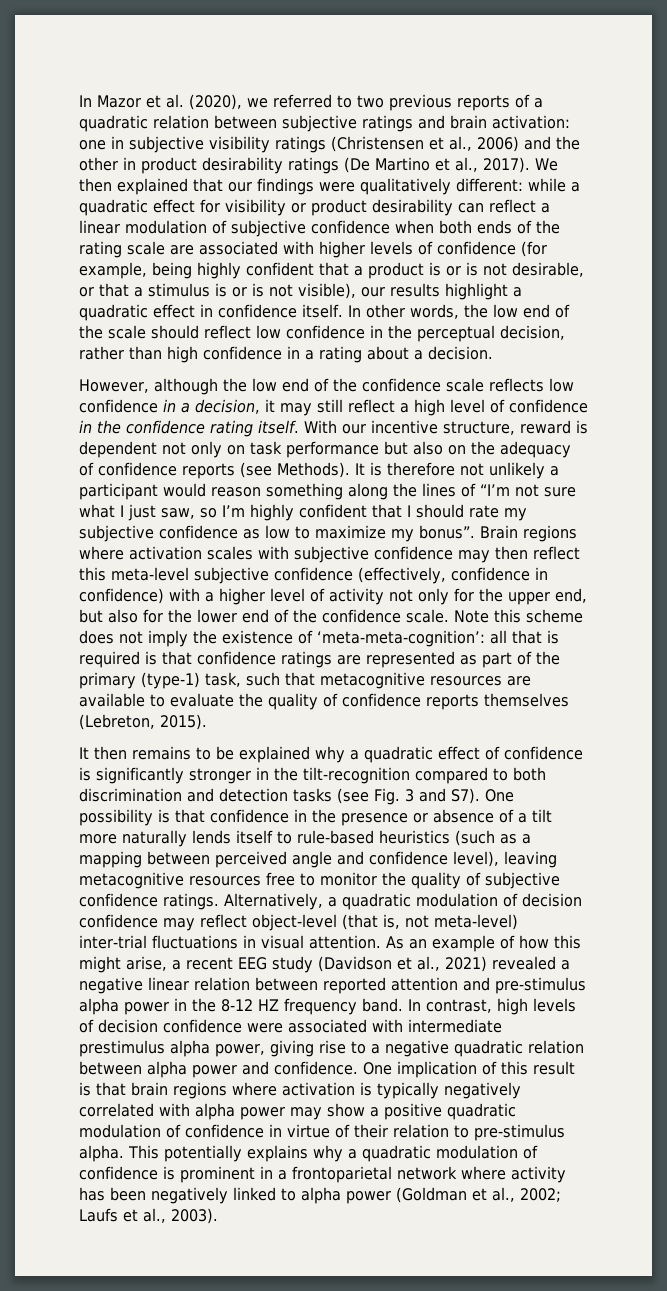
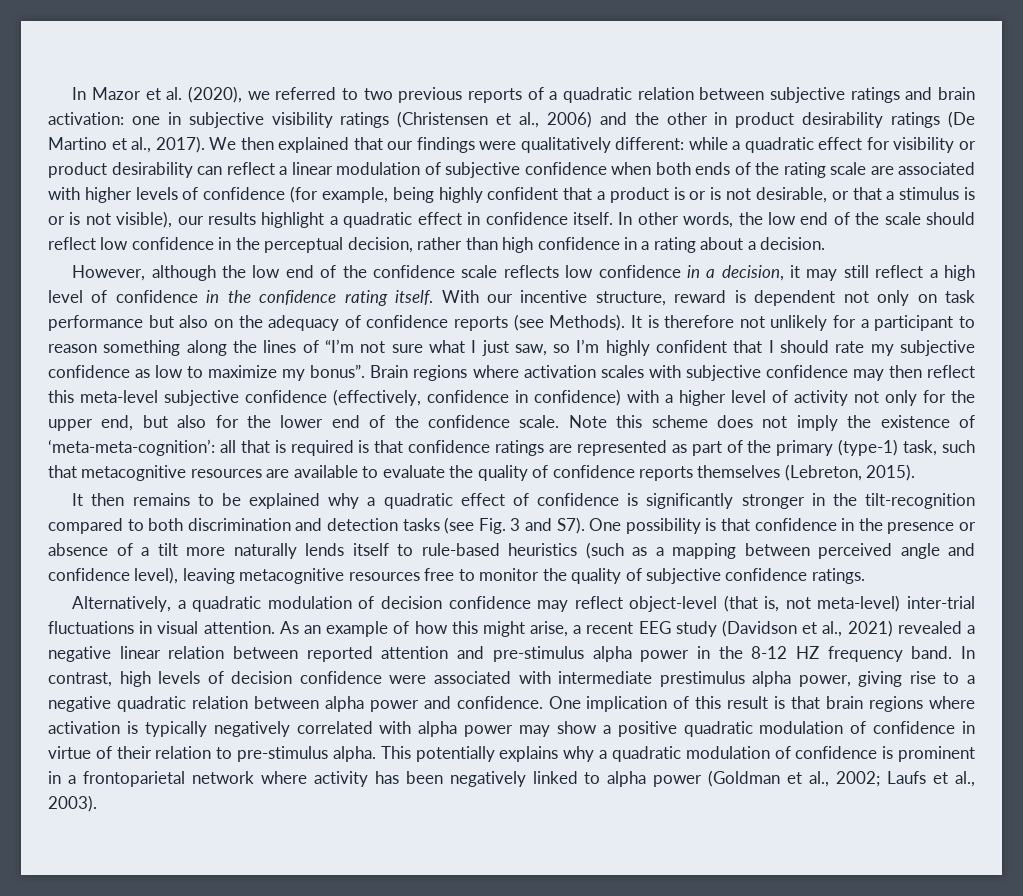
- It is therefore not unlikely a participant would reason something along the lines of “I’m not sure what I just saw, so I’m highly confident that I should rate my subjective confidence as low to maximize my bonus”.
+ It is therefore not unlikely for a participant to reason something along the lines of “I’m not sure what I just saw, so I’m highly confident that I should rate my subjective confidence as low to maximize my bonus”.
- It then remains to be explained why a quadratic effect of confidence is significantly stronger in the tilt-recognition compared to both discrimination and detection tasks (see Fig. 3 and S7). One possibility is that confidence in the presence or absence of a tilt more naturally lends itself to rule-based heuristics (such as a mapping between perceived angle and confidence level), leaving metacognitive resources free to monitor the quality of subjective confidence ratings. Alternatively, a quadratic modulation of decision confidence may reflect object-level (that is, not meta-level) inter-trial fluctuations in visual attention.
+ It then remains to be explained why a quadratic effect of confidence is significantly stronger in the tilt-recognition compared to both discrimination and detection tasks (see Fig. 3 and S7). One possibility is that confidence in the presence or absence of a tilt more naturally lends itself to rule-based heuristics (such as a mapping between perceived angle and confidence level), leaving metacognitive resources free to monitor the quality of subjective confidence ratings.
+ Alternatively, a quadratic modulation of decision confidence may reflect object-level (that is, not meta-level) inter-trial fluctuations in visual attention.

